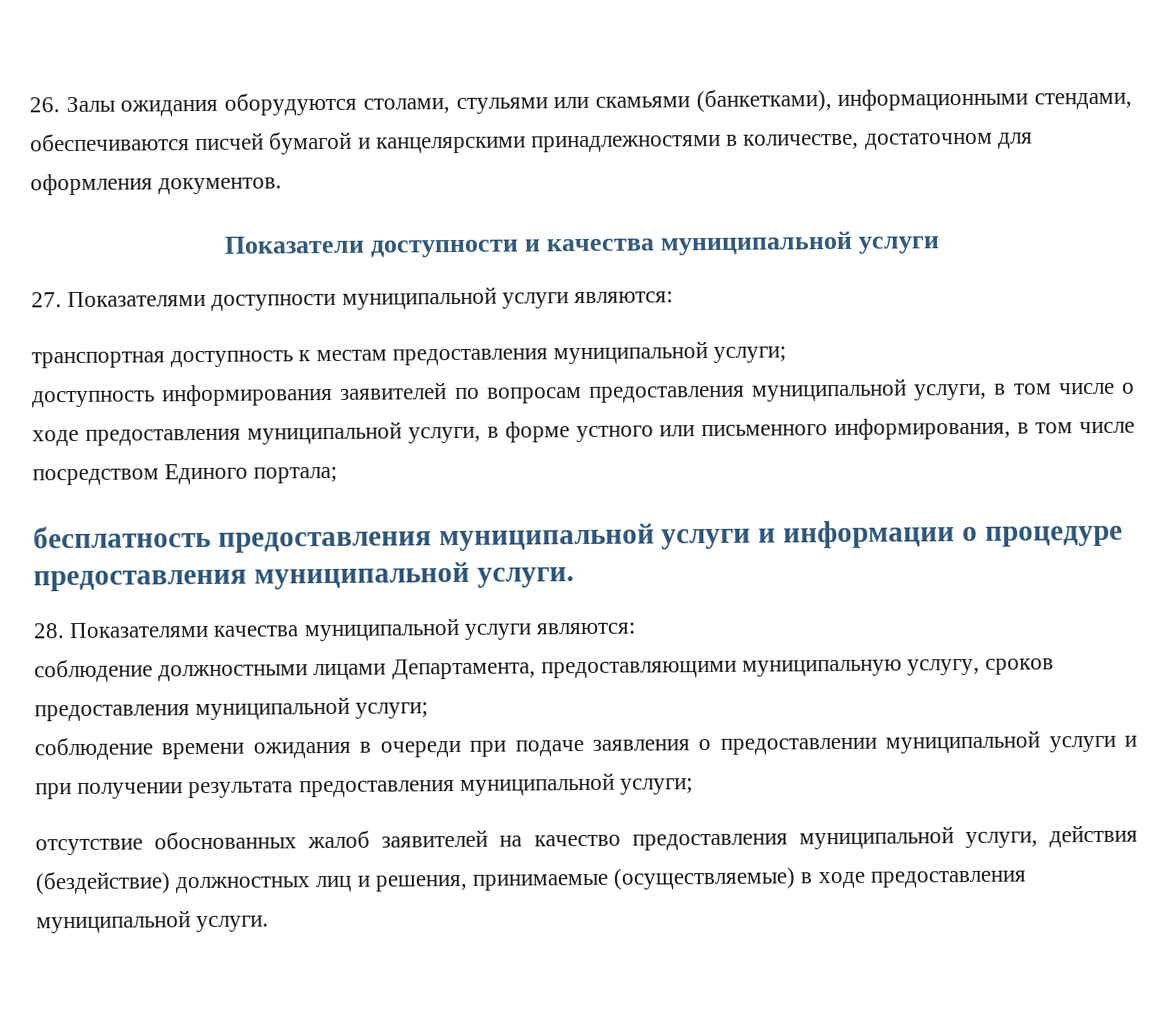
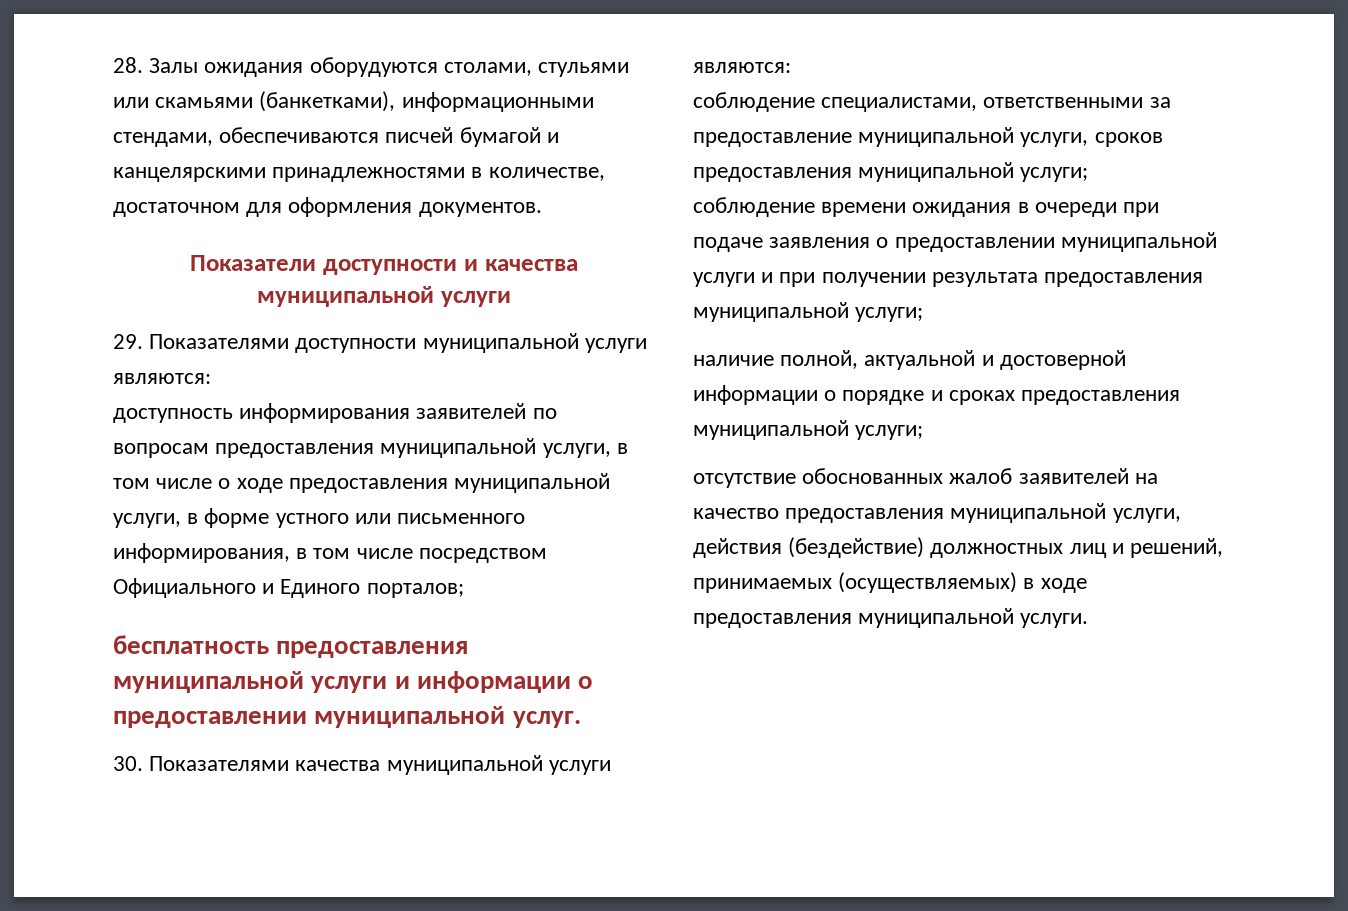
- 26. Залы ожидания оборудуются столами, стульями или скамьями (банкетками), информационными стендами, обеспечиваются писчей бумагой и канцелярскими принадлежностями в количестве, достаточном для оформления документов.
+ 28. Залы ожидания оборудуются столами, стульями или скамьями (банкетками), информационными стендами, обеспечиваются писчей бумагой и канцелярскими принадлежностями в количестве, достаточном для оформления документов.
- 27. Показателями доступности муниципальной услуги являются:
+ 29. Показателями доступности муниципальной услуги являются:
- транспортная доступность к местам предоставления муниципальной услуги;
- доступность информирования заявителей по вопросам предоставления муниципальной услуги, в том числе о ходе предоставления муниципальной услуги, в форме устного или письменного информирования, в том числе посредством Единого портала;
+ доступность информирования заявителей по вопросам предоставления муниципальной услуги, в том числе о ходе предоставления муниципальной услуги, в форме устного или письменного информирования, в том числе посредством Официального и Единого порталов;
- бесплатность предоставления муниципальной услуги и информации о процедуре предоставления муниципальной услуги.
- 28. Показателями качества муниципальной услуги являются:
+ бесплатность предоставления муниципальной услуги и информации о предоставлении муниципальной услуг.
+ 30. Показателями качества муниципальной услуги являются:
- соблюдение должностными лицами Департамента, предоставляющими муниципальную услугу, сроков предоставления муниципальной услуги;
+ соблюдение специалистами, ответственными за предоставление муниципальной услуги, сроков предоставления муниципальной услуги;
+ наличие полной, актуальной и достоверной информации о порядке и сроках предоставления муниципальной услуги;
- отсутствие обоснованных жалоб заявителей на качество предоставления муниципальной услуги, действия (бездействие) должностных лиц и решения, принимаемые (осуществляемые) в ходе предоставления муниципальной услуги.
+ отсутствие обоснованных жалоб заявителей на качество предоставления муниципальной услуги, действия (бездействие) должностных лиц и решений, принимаемых (осуществляемых) в ходе предоставления муниципальной услуги.

